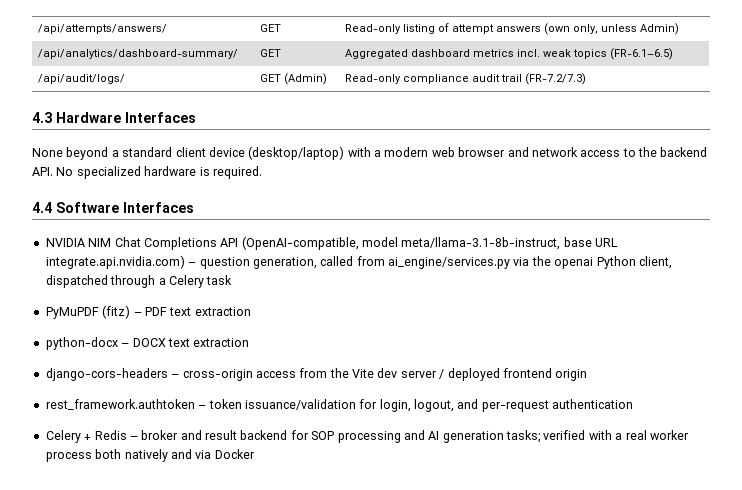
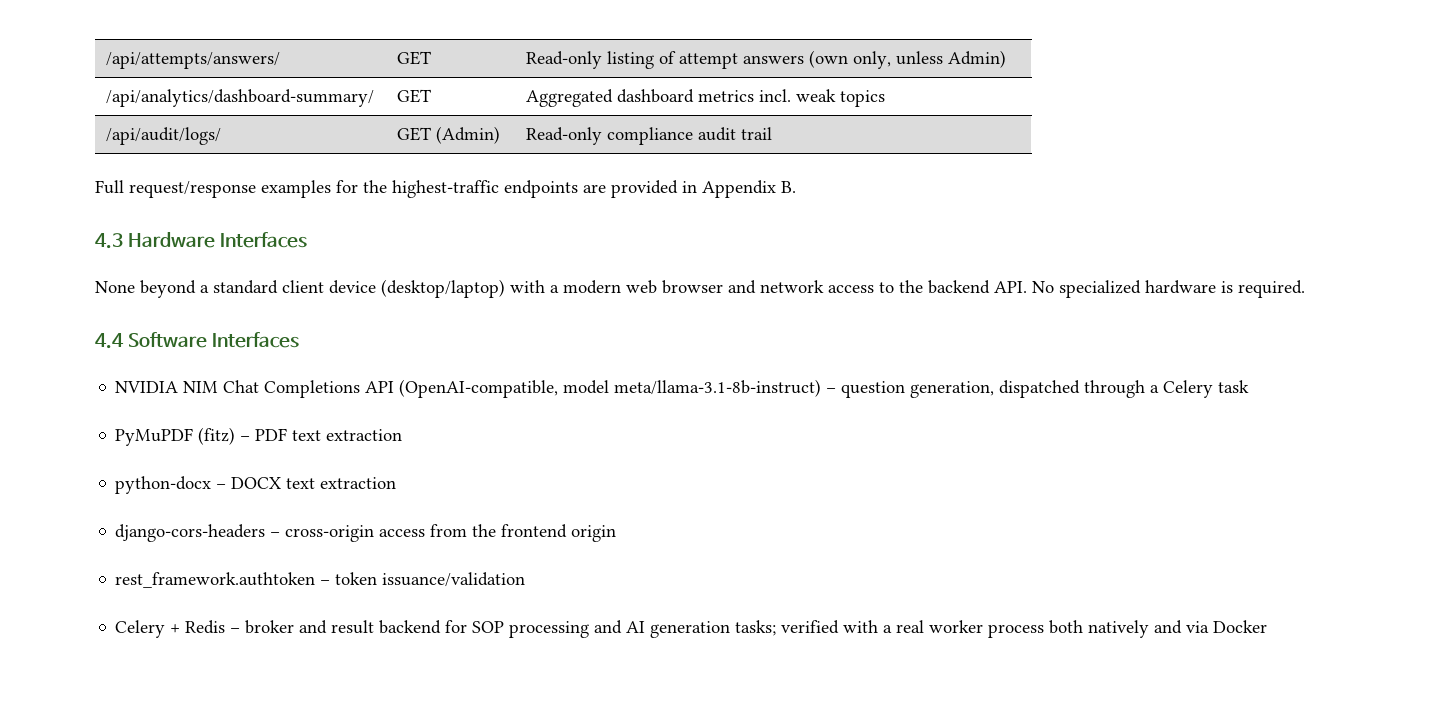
- /api/analytics/dashboard-summary/ | GET | Aggregated dashboard metrics incl. weak topics (FR-6.1–6.5)
+ /api/analytics/dashboard-summary/ | GET | Aggregated dashboard metrics incl. weak topics
- /api/audit/logs/ | GET (Admin) | Read-only compliance audit trail (FR-7.2/7.3)
+ /api/audit/logs/ | GET (Admin) | Read-only compliance audit trail
+ Full request/response examples for the highest-traffic endpoints are provided in Appendix B.
- NVIDIA NIM Chat Completions API (OpenAI-compatible, model meta/llama-3.1-8b-instruct, base URL integrate.api.nvidia.com) – question generation, called from ai_engine/services.py via the openai Python client, dispatched through a Celery task
+ NVIDIA NIM Chat Completions API (OpenAI-compatible, model meta/llama-3.1-8b-instruct) – question generation, dispatched through a Celery task
- django-cors-headers – cross-origin access from the Vite dev server / deployed frontend origin
+ django-cors-headers – cross-origin access from the frontend origin
- rest_framework.authtoken – token issuance/validation for login, logout, and per-request authentication
+ rest_framework.authtoken – token issuance/validation

